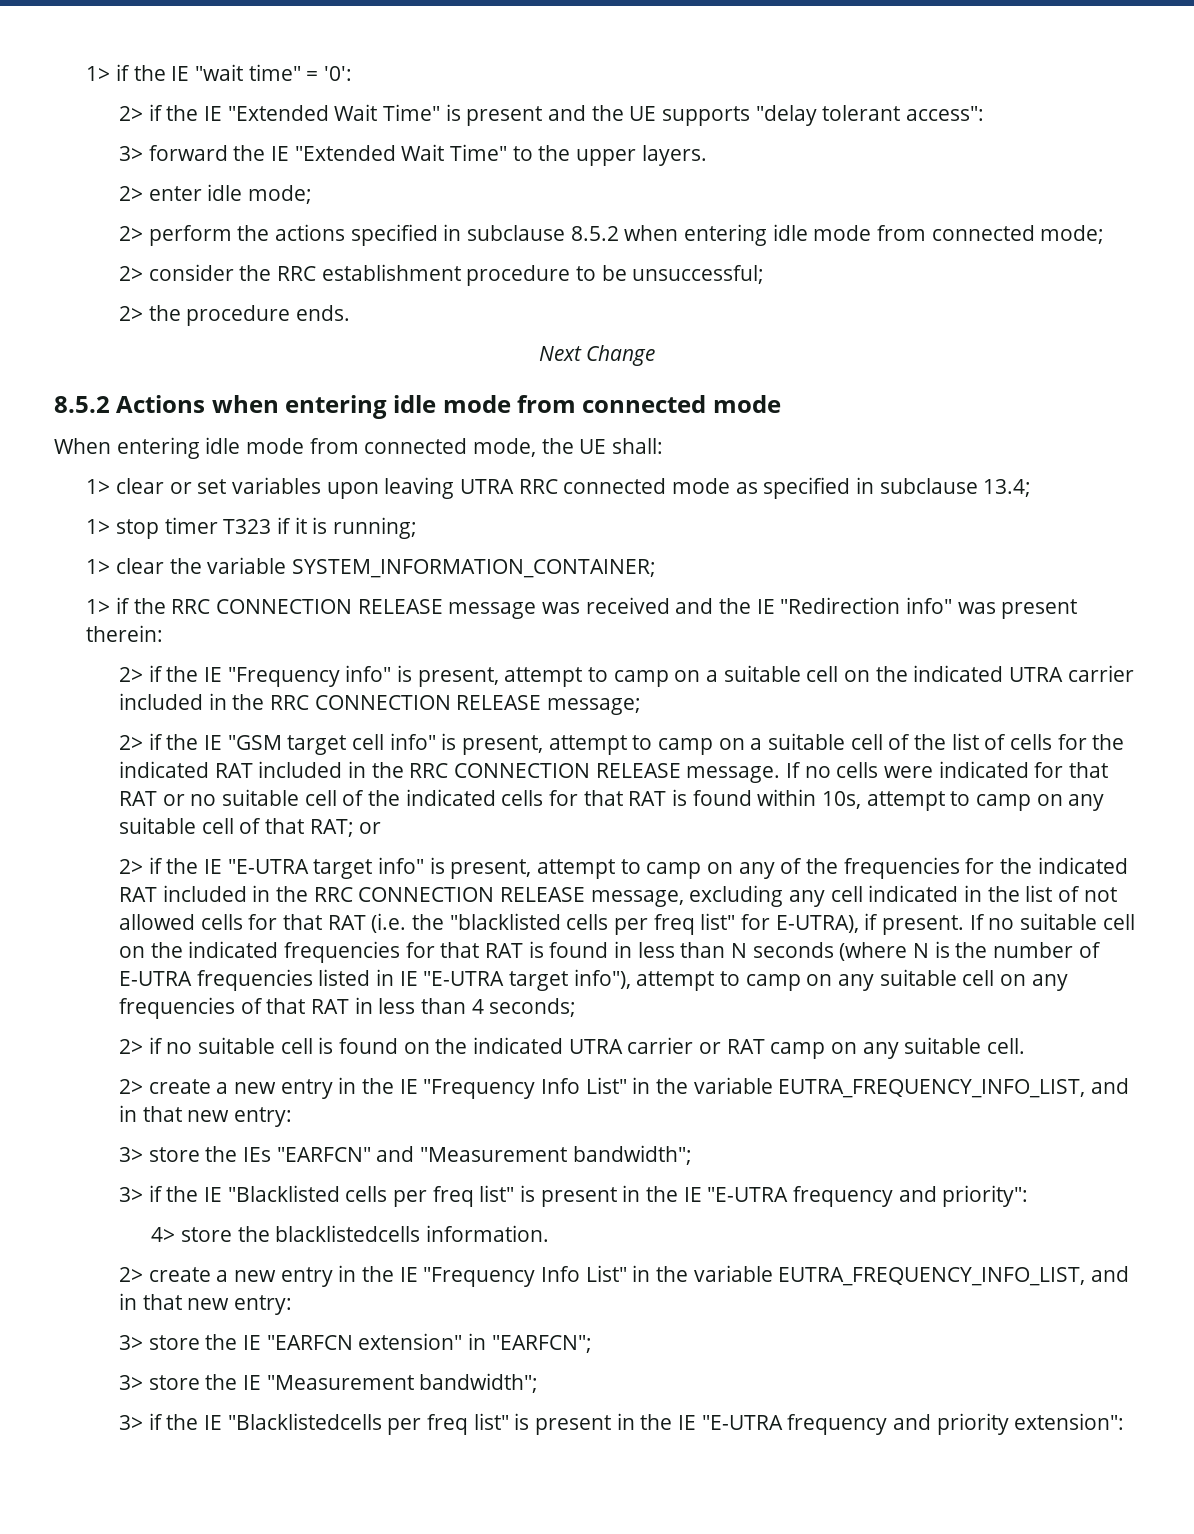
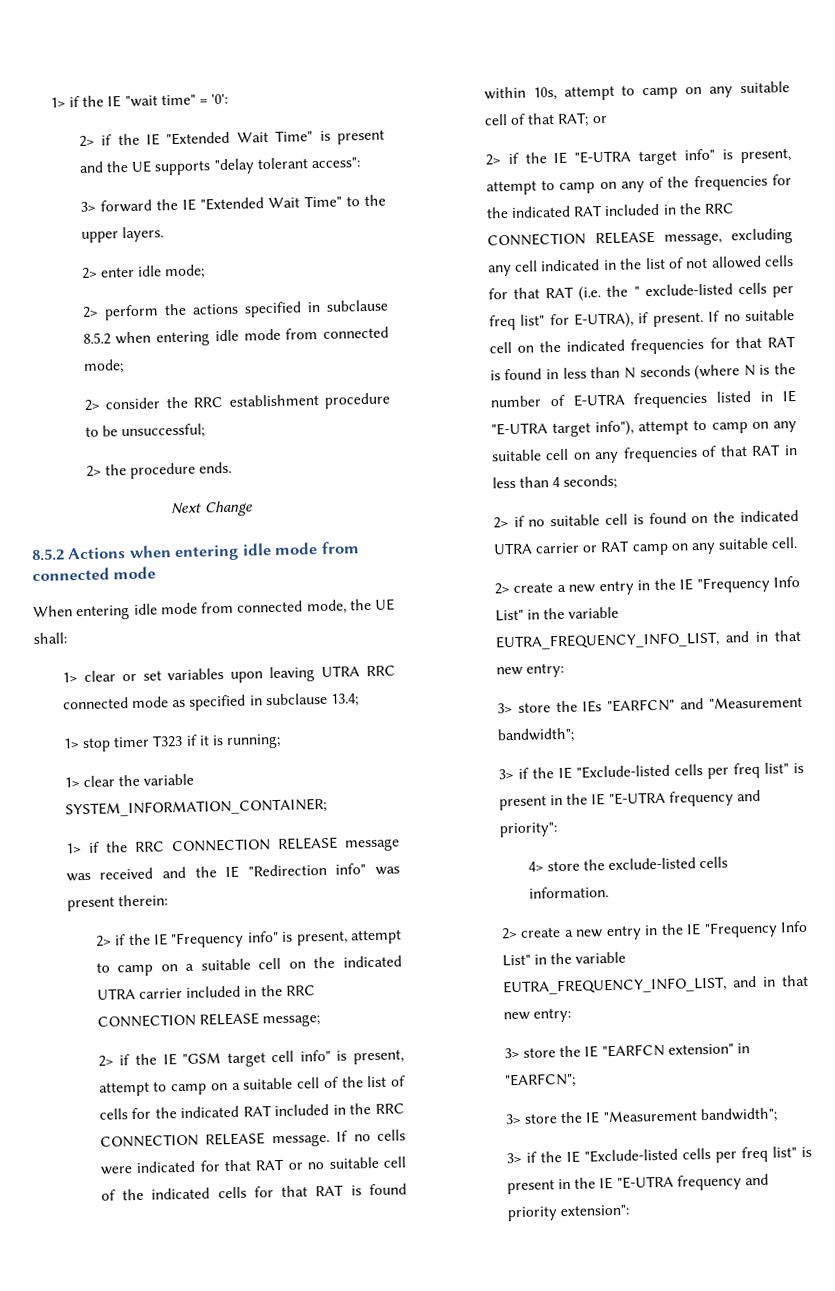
- 2> if the IE "E-UTRA target info" is present, attempt to camp on any of the frequencies for the indicated RAT included in the RRC CONNECTION RELEASE message, excluding any cell indicated in the list of not allowed cells for that RAT (i.e. the "blacklisted cells per freq list" for E-UTRA), if present.
+ 2> if the IE "E-UTRA target info" is present, attempt to camp on any of the frequencies for the indicated RAT included in the RRC CONNECTION RELEASE message, excluding any cell indicated in the list of not allowed cells for that RAT (i.e. the " exclude-listed cells per freq list" for E-UTRA), if present.
- 3> if the IE "Blacklisted cells per freq list" is present in the IE "E-UTRA frequency and priority":
+ 3> if the IE "Exclude-listed cells per freq list" is present in the IE "E-UTRA frequency and priority":
- 4> store the blacklistedcells information.
+ 4> store the exclude-listed cells information.
- 3> if the IE "Blacklistedcells per freq list" is present in the IE "E-UTRA frequency and priority extension":
+ 3> if the IE "Exclude-listed cells per freq list" is present in the IE "E-UTRA frequency and priority extension":

